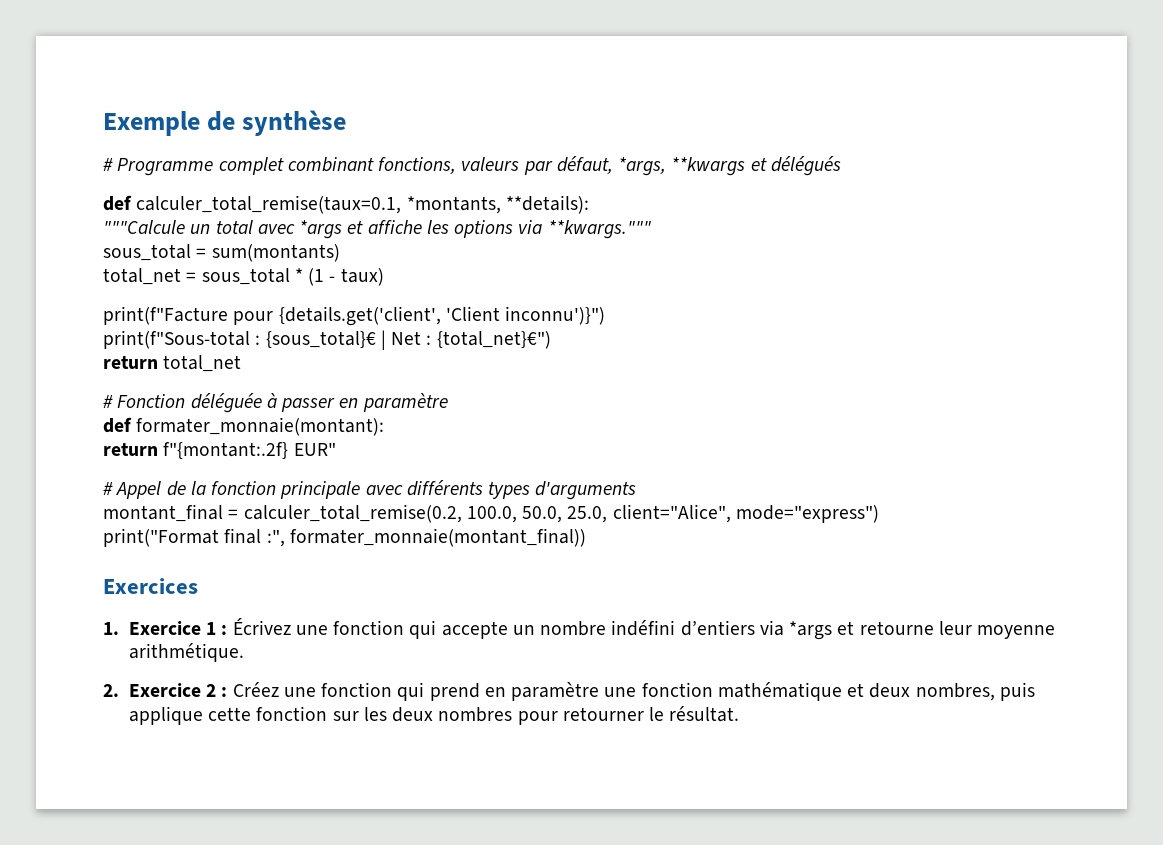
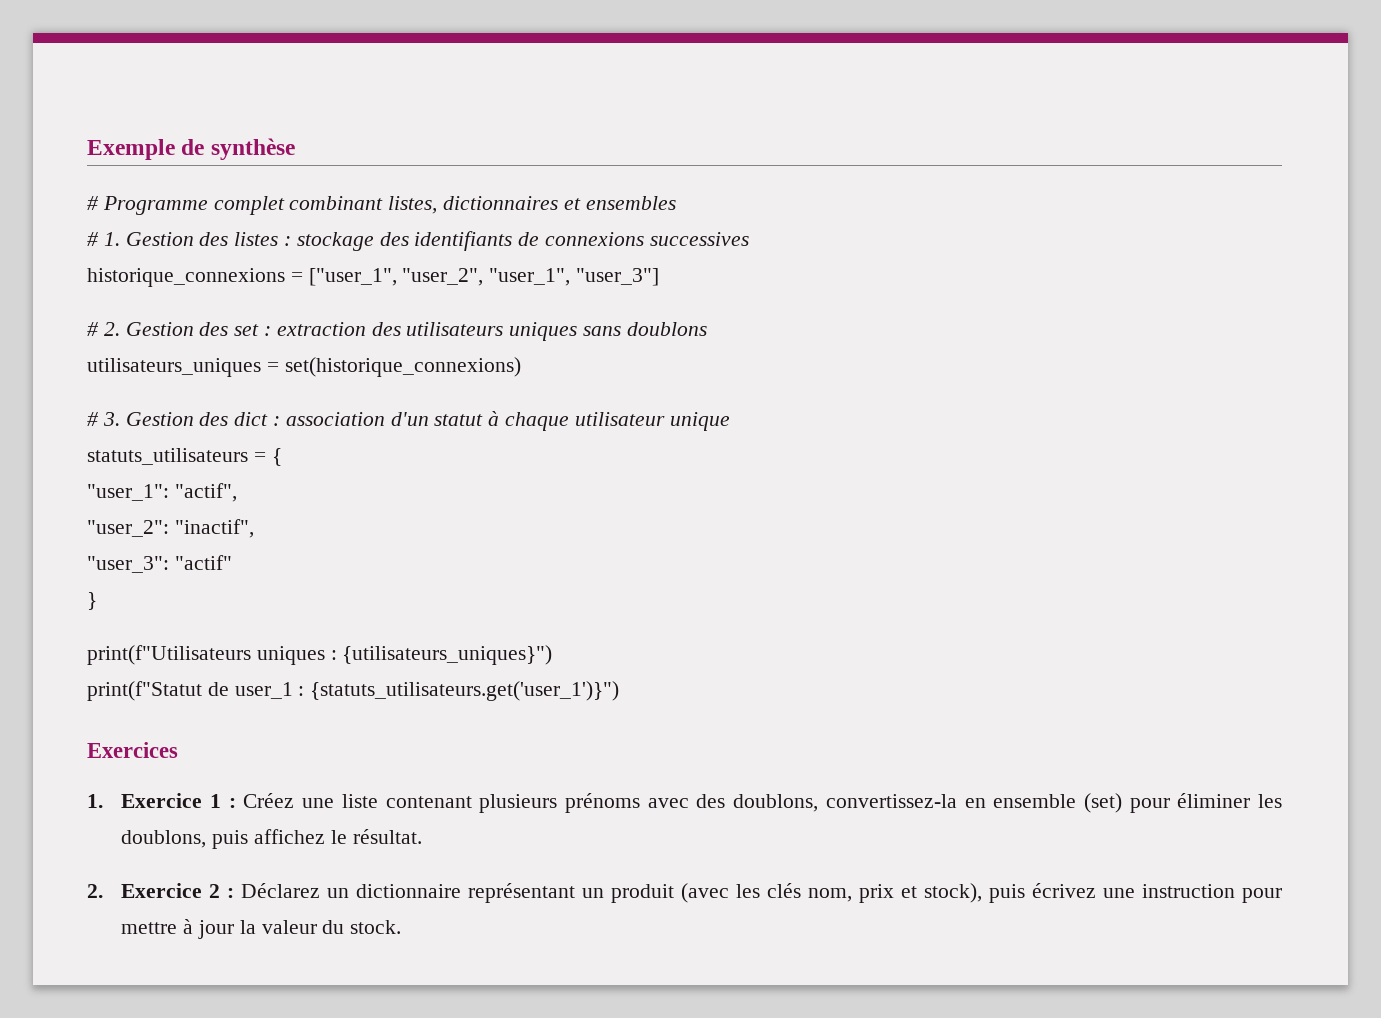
- # Programme complet combinant fonctions, valeurs par défaut, *args, **kwargs et délégués
- def calculer_total_remise(taux=0.1, *montants, **details):
- """Calcule un total avec *args et affiche les options via **kwargs."""
- sous_total = sum(montants)
- total_net = sous_total * (1 - taux)
- print(f"Facture pour {details.get('client', 'Client inconnu')}")
- print(f"Sous-total : {sous_total}€ | Net : {total_net}€")
- return total_net
- # Fonction déléguée à passer en paramètre
- def formater_monnaie(montant):
- return f"{montant:.2f} EUR"
- # Appel de la fonction principale avec différents types d'arguments
- montant_final = calculer_total_remise(0.2, 100.0, 50.0, 25.0, client="Alice", mode="express")
- print("Format final :", formater_monnaie(montant_final))
+ # Programme complet combinant listes, dictionnaires et ensembles
+ # 1. Gestion des listes : stockage des identifiants de connexions successives
+ historique_connexions = ["user_1", "user_2", "user_1", "user_3"]
+ # 2. Gestion des set : extraction des utilisateurs uniques sans doublons
+ utilisateurs_uniques = set(historique_connexions)
+ # 3. Gestion des dict : association d'un statut à chaque utilisateur unique
+ statuts_utilisateurs = {
+ "user_1": "actif",
+ "user_2": "inactif",
+ "user_3": "actif"
+ }
+ print(f"Utilisateurs uniques : {utilisateurs_uniques}")
+ print(f"Statut de user_1 : {statuts_utilisateurs.get('user_1')}")
- 1. Exercice 1 : Écrivez une fonction qui accepte un nombre indéfini d’entiers via *args et retourne leur moyenne arithmétique.
- 2. Exercice 2 : Créez une fonction qui prend en paramètre une fonction mathématique et deux nombres, puis applique cette fonction sur les deux nombres pour retourner le résultat.
+ 1. Exercice 1 : Créez une liste contenant plusieurs prénoms avec des doublons, convertissez-la en ensemble (set) pour éliminer les doublons, puis affichez le résultat.
+ 2. Exercice 2 : Déclarez un dictionnaire représentant un produit (avec les clés nom, prix et stock), puis écrivez une instruction pour mettre à jour la valeur du stock.

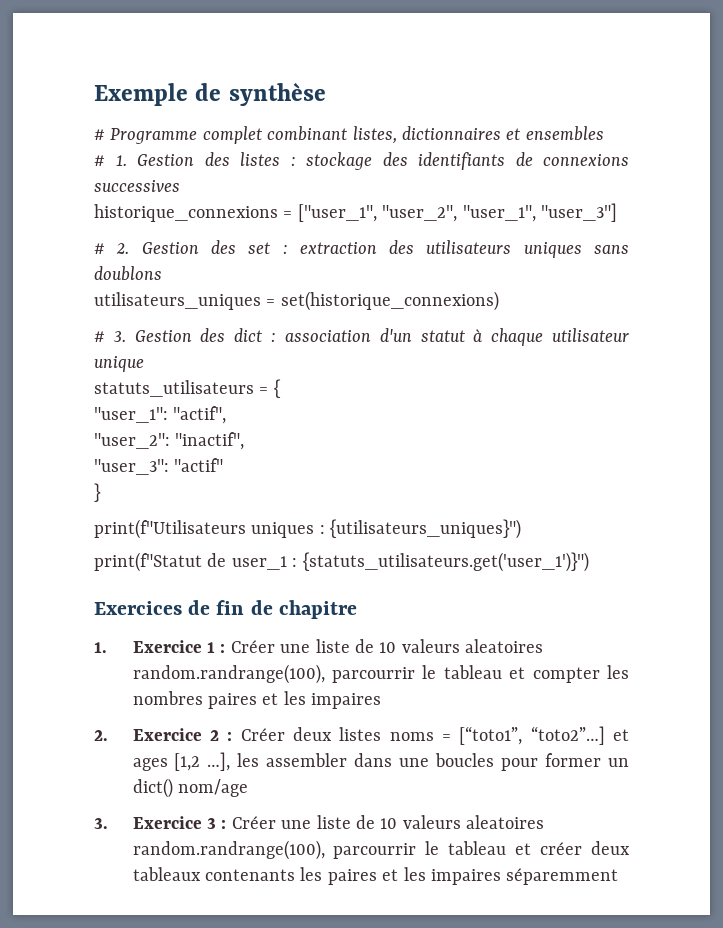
- Exercices
+ Exercices de fin de chapitre
- 1. Exercice 1 : Créez une liste contenant plusieurs prénoms avec des doublons, convertissez-la en ensemble (set) pour éliminer les doublons, puis affichez le résultat.
- 2. Exercice 2 : Déclarez un dictionnaire représentant un produit (avec les clés nom, prix et stock), puis écrivez une instruction pour mettre à jour la valeur du stock.
+ 1. Exercice 1 : Créer une liste de 10 valeurs aleatoires random.randrange(100), parcourrir le tableau et compter les nombres paires et les impaires
+ 2. Exercice 2 : Créer deux listes noms = [“toto1”, “toto2”…] et ages [1,2 …], les assembler dans une boucles pour former un dict() nom/age
+ 3. Exercice 3 : Créer une liste de 10 valeurs aleatoires random.randrange(100), parcourrir le tableau et créer deux tableaux contenants les paires et les impaires séparemment

